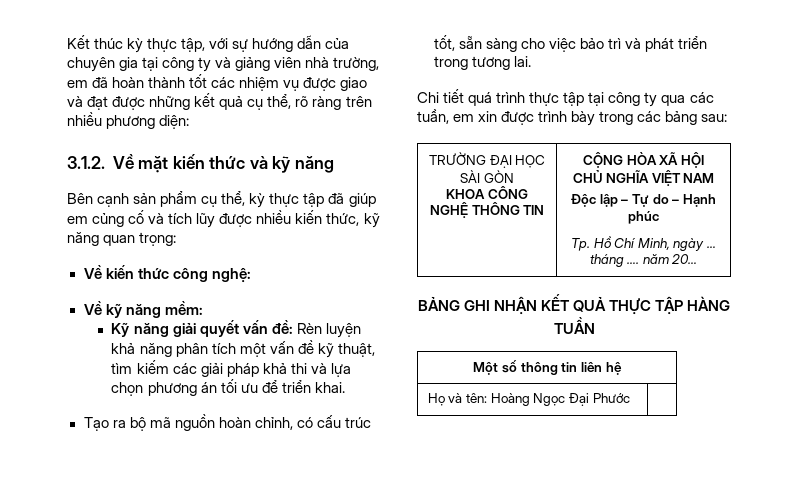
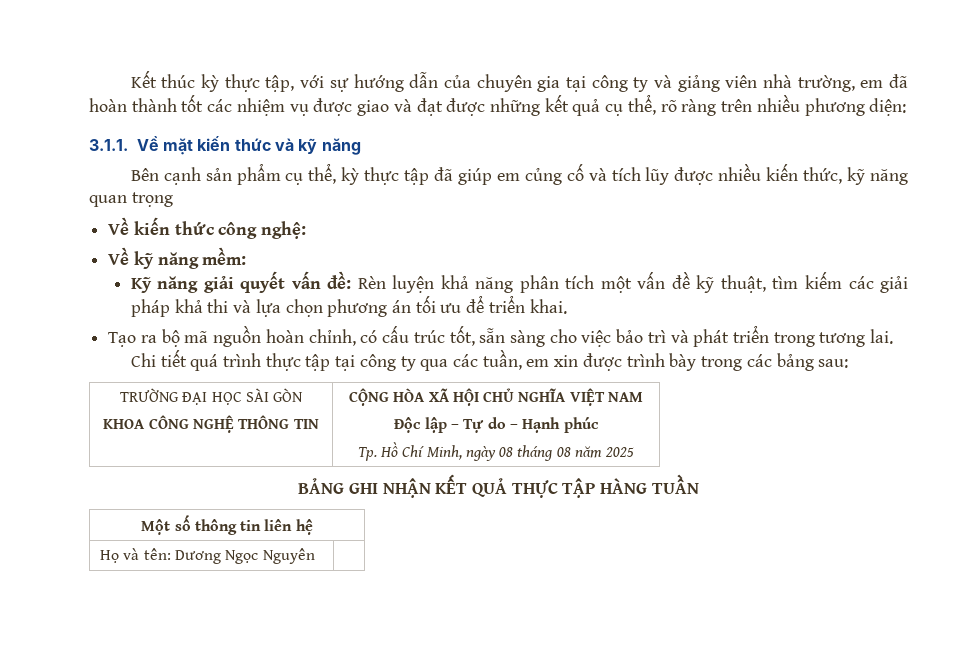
- 3.1.2. Về mặt kiến thức và kỹ năng
+ 3.1.1. Về mặt kiến thức và kỹ năng
- Bên cạnh sản phẩm cụ thể, kỳ thực tập đã giúp em củng cố và tích lũy được nhiều kiến thức, kỹ năng quan trọng:
+ Bên cạnh sản phẩm cụ thể, kỳ thực tập đã giúp em củng cố và tích lũy được nhiều kiến thức, kỹ năng quan trọng
  TRƯỜNG ĐẠI HỌC SÀI GÒN
  KHOA CÔNG NGHỆ THÔNG TIN | CỘNG HÒA XÃ HỘI CHỦ NGHĨA VIỆT NAM
  Độc lập – Tự do – Hạnh phúc
- Tp. Hồ Chí Minh, ngày … tháng …. năm 20…
+ Tp. Hồ Chí Minh, ngày 08 tháng 08 năm 2025
- Họ và tên: Hoàng Ngọc Đại Phước |
+ Họ và tên: Dương Ngọc Nguyên |

